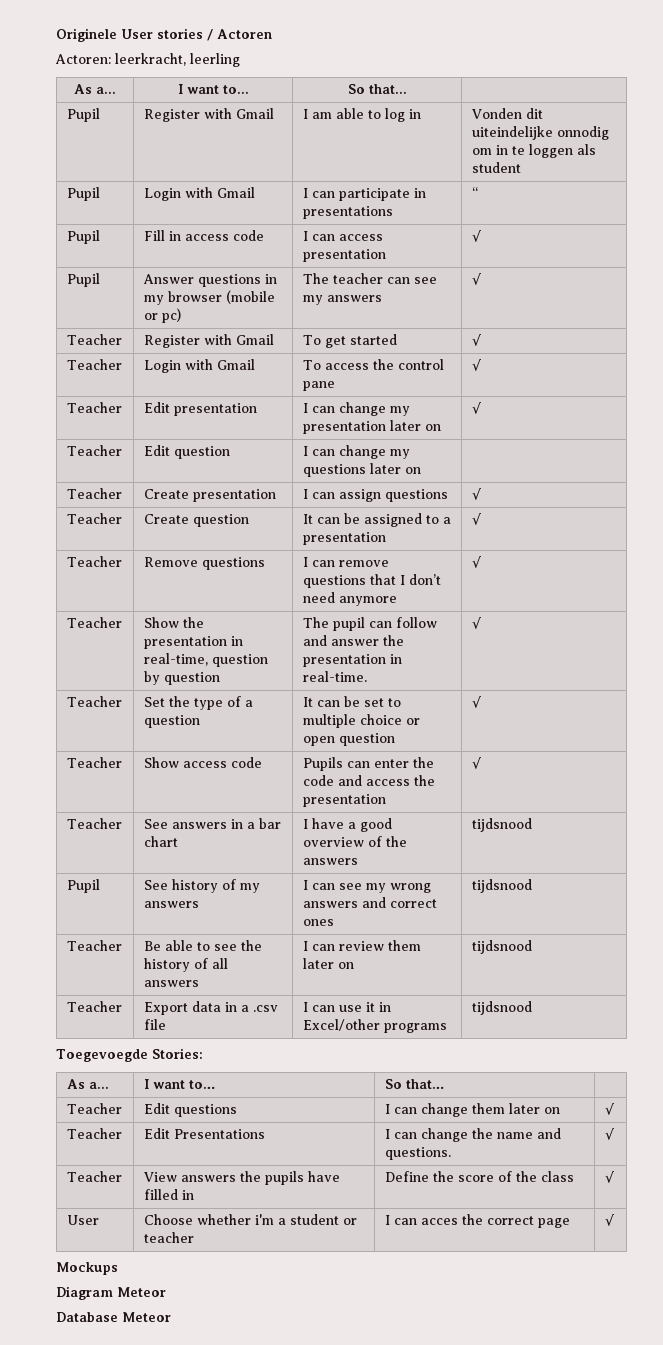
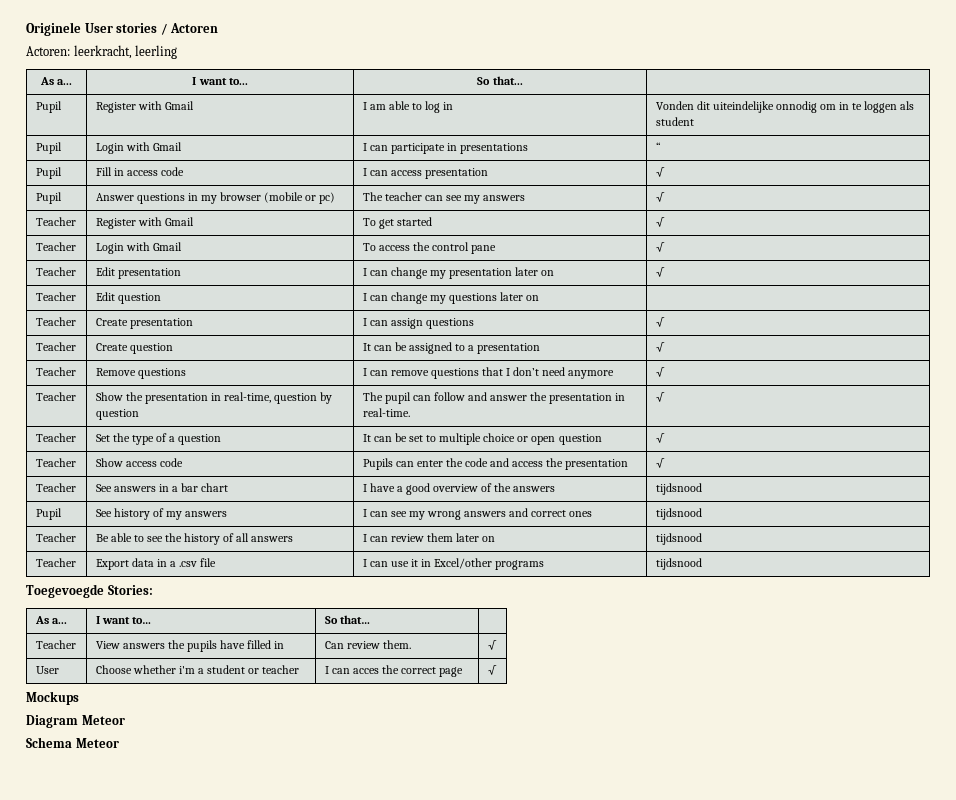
- Teacher | Edit questions | I can change them later on | √
- Teacher | Edit Presentations | I can change the name and questions. | √
- Teacher | View answers the pupils have filled in | Define the score of the class | √
+ Teacher | View answers the pupils have filled in | Can review them. | √
- Database Meteor
+ Schema Meteor

